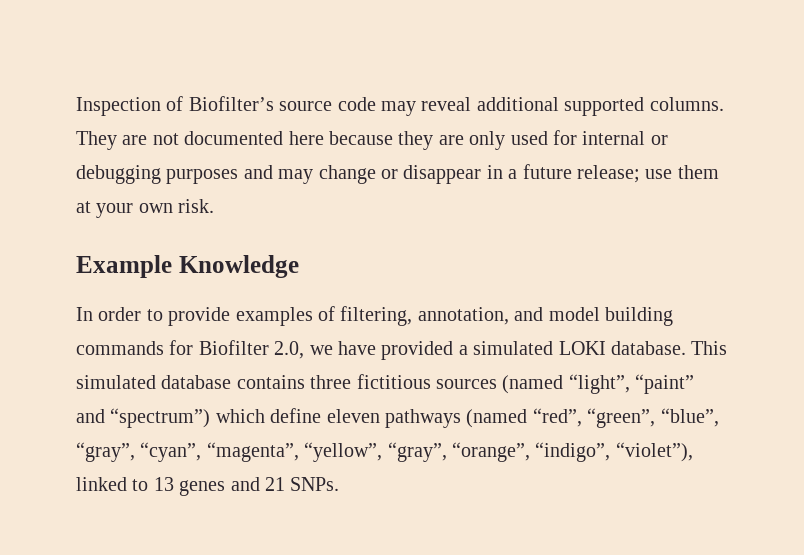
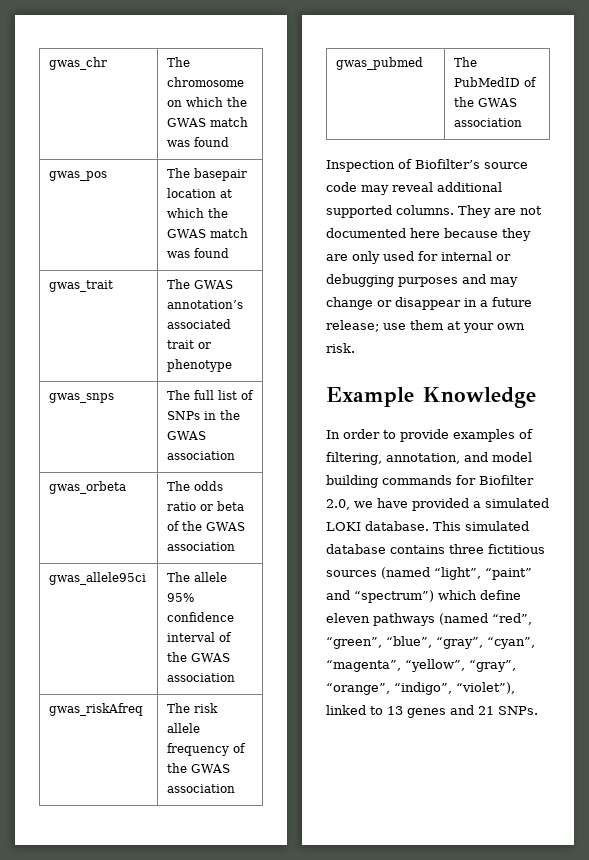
+ gwas_chr | The chromosome on which the GWAS match was found
+ gwas_pos | The basepair location at which the GWAS match was found
+ gwas_trait | The GWAS annotation’s associated trait or phenotype
+ gwas_snps | The full list of SNPs in the GWAS association
+ gwas_orbeta | The odds ratio or beta of the GWAS association
+ gwas_allele95ci | The allele 95% confidence interval of the GWAS association
+ gwas_riskAfreq | The risk allele frequency of the GWAS association
+ gwas_pubmed | The PubMedID of the GWAS association

